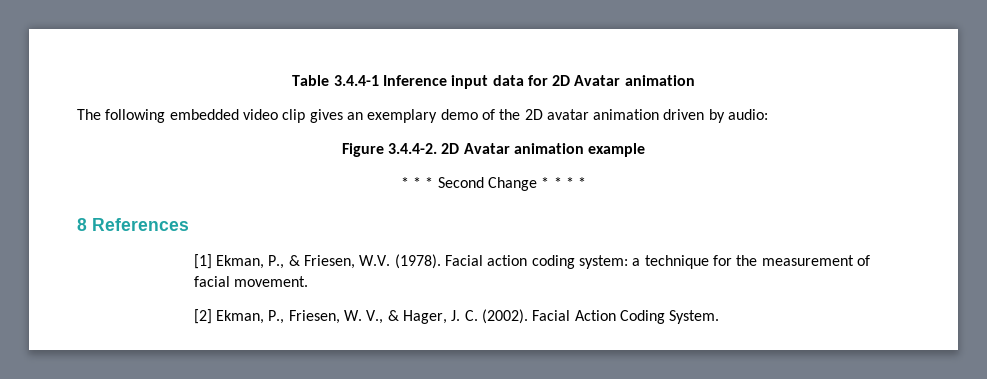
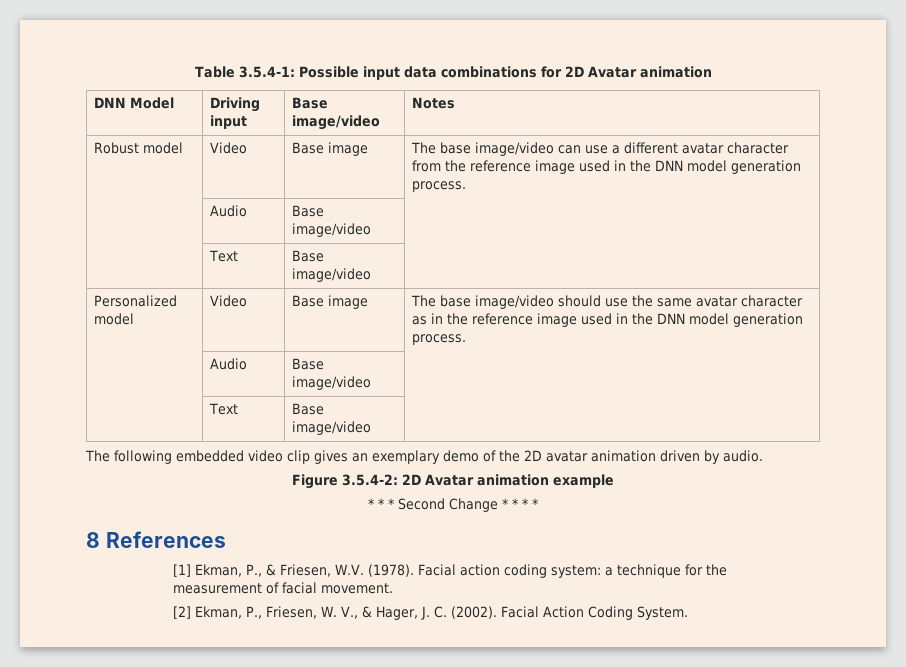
- Table 3.4.4-1 Inference input data for 2D Avatar animation
+ Table 3.5.4-1: Possible input data combinations for 2D Avatar animation
+ DNN Model | Driving input | Base image/video | Notes
+ Robust model | Video | Base image | The base image/video can use a different avatar character from the reference image used in the DNN model generation process.
+ | Audio | Base image/video |
+ | Text | Base image/video |
+ Personalized model | Video | Base image | The base image/video should use the same avatar character as in the reference image used in the DNN model generation process.
+ | Audio | Base image/video |
+ | Text | Base image/video |
- The following embedded video clip gives an exemplary demo of the 2D avatar animation driven by audio:
+ The following embedded video clip gives an exemplary demo of the 2D avatar animation driven by audio.
- Figure 3.4.4-2. 2D Avatar animation example
+ Figure 3.5.4-2: 2D Avatar animation example

